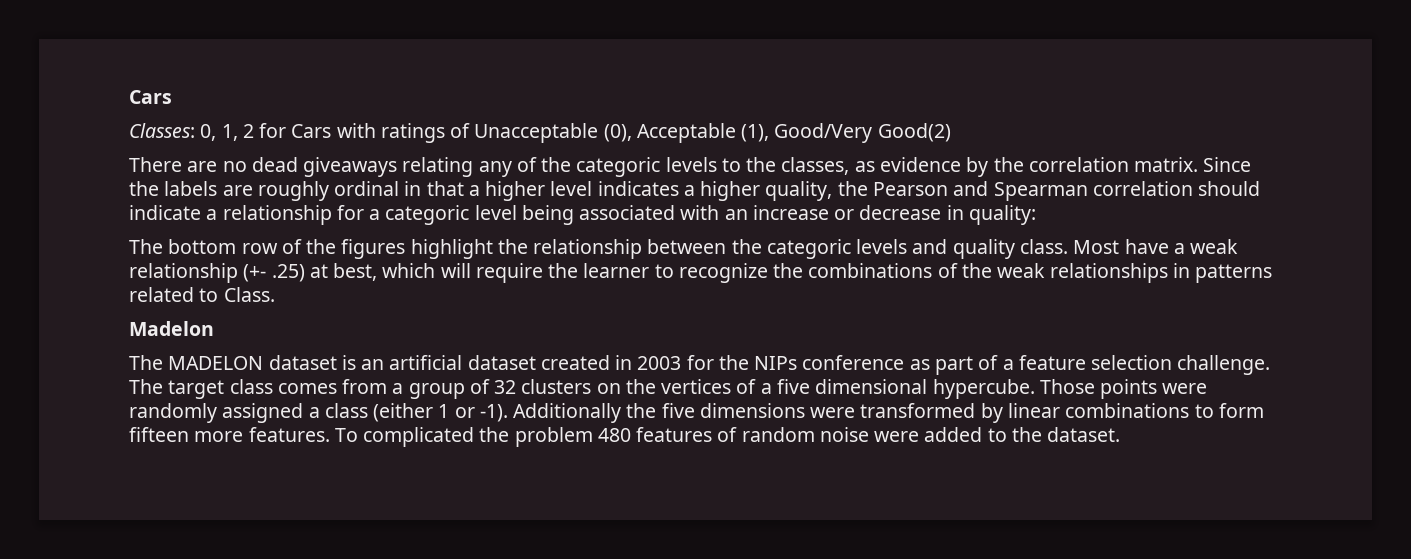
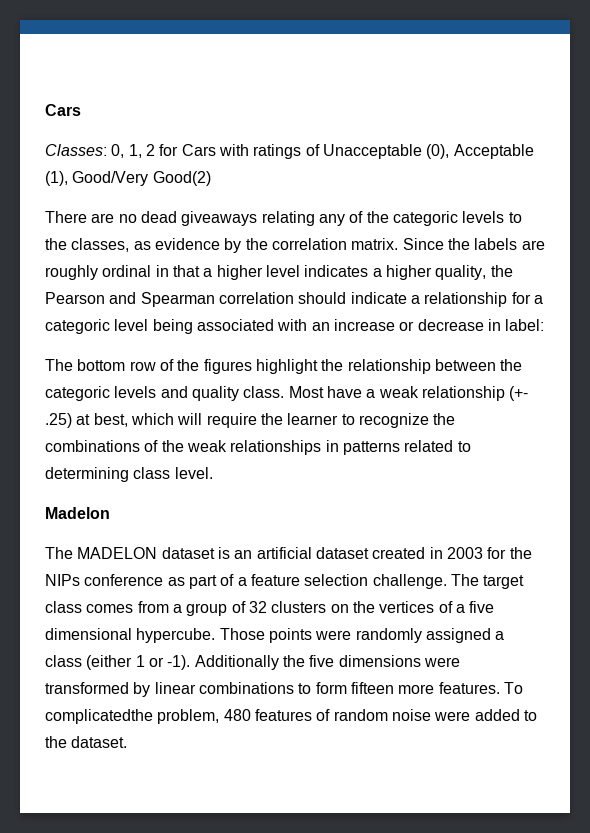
- Since the labels are roughly ordinal in that a higher level indicates a higher quality, the Pearson and Spearman correlation should indicate a relationship for a categoric level being associated with an increase or decrease in quality:
+ Since the labels are roughly ordinal in that a higher level indicates a higher quality, the Pearson and Spearman correlation should indicate a relationship for a categoric level being associated with an increase or decrease in label:
- Most have a weak relationship (+- .25) at best, which will require the learner to recognize the combinations of the weak relationships in patterns related to Class.
+ Most have a weak relationship (+- .25) at best, which will require the learner to recognize the combinations of the weak relationships in patterns related to determining class level.
- To complicated the problem 480 features of random noise were added to the dataset.
+ To complicatedthe problem, 480 features of random noise were added to the dataset.

